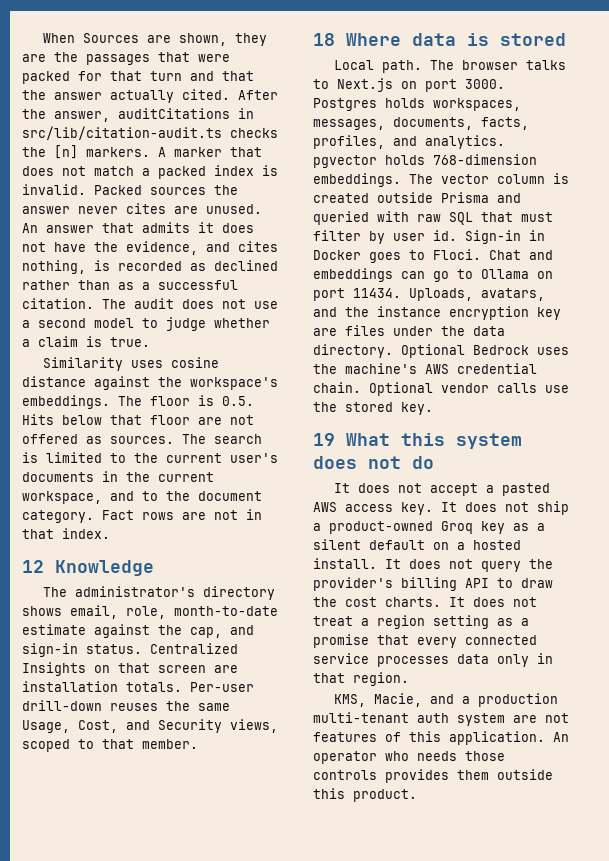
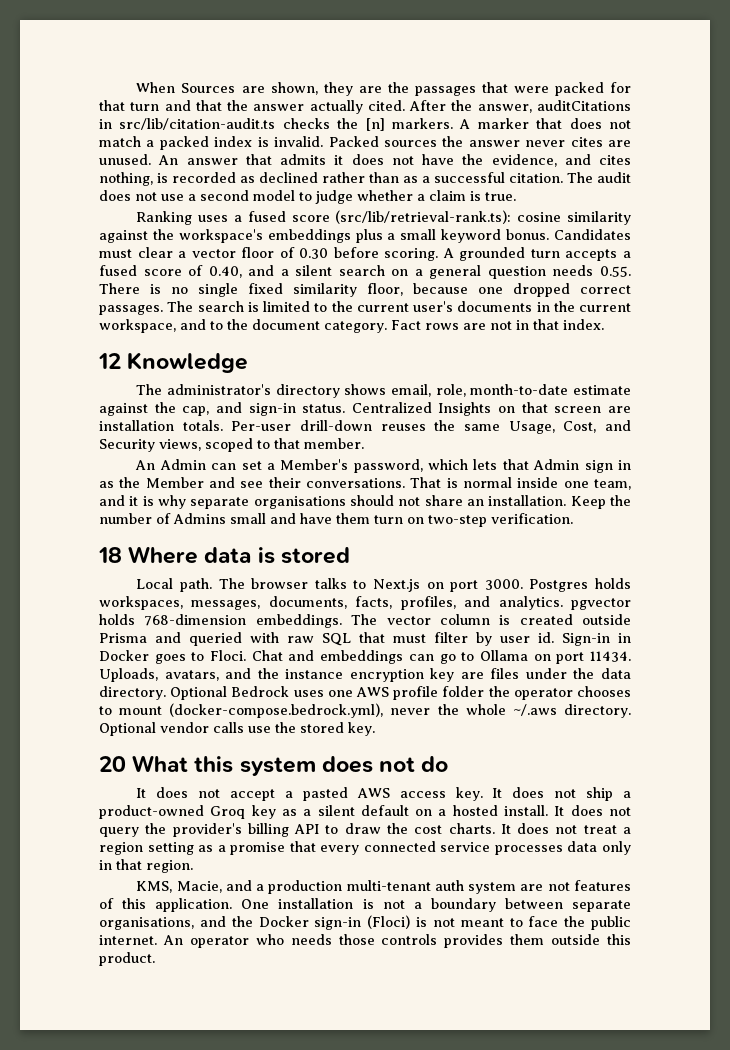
- Similarity uses cosine distance against the workspace's embeddings. The floor is 0.5. Hits below that floor are not offered as sources.
+ Ranking uses a fused score (src/lib/retrieval-rank.ts): cosine similarity against the workspace's embeddings plus a small keyword bonus. Candidates must clear a vector floor of 0.30 before scoring. A grounded turn accepts a fused score of 0.40, and a silent search on a general question needs 0.55. There is no single fixed similarity floor, because one dropped correct passages.
+ An Admin can set a Member's password, which lets that Admin sign in as the Member and see their conversations. That is normal inside one team, and it is why separate organisations should not share an installation. Keep the number of Admins small and have them turn on two-step verification.
- Optional Bedrock uses the machine's AWS credential chain.
+ Optional Bedrock uses one AWS profile folder the operator chooses to mount (docker-compose.bedrock.yml), never the whole ~/.aws directory.
- 19 What this system does not do
+ 20 What this system does not do
+ One installation is not a boundary between separate organisations, and the Docker sign-in (Floci) is not meant to face the public internet.

